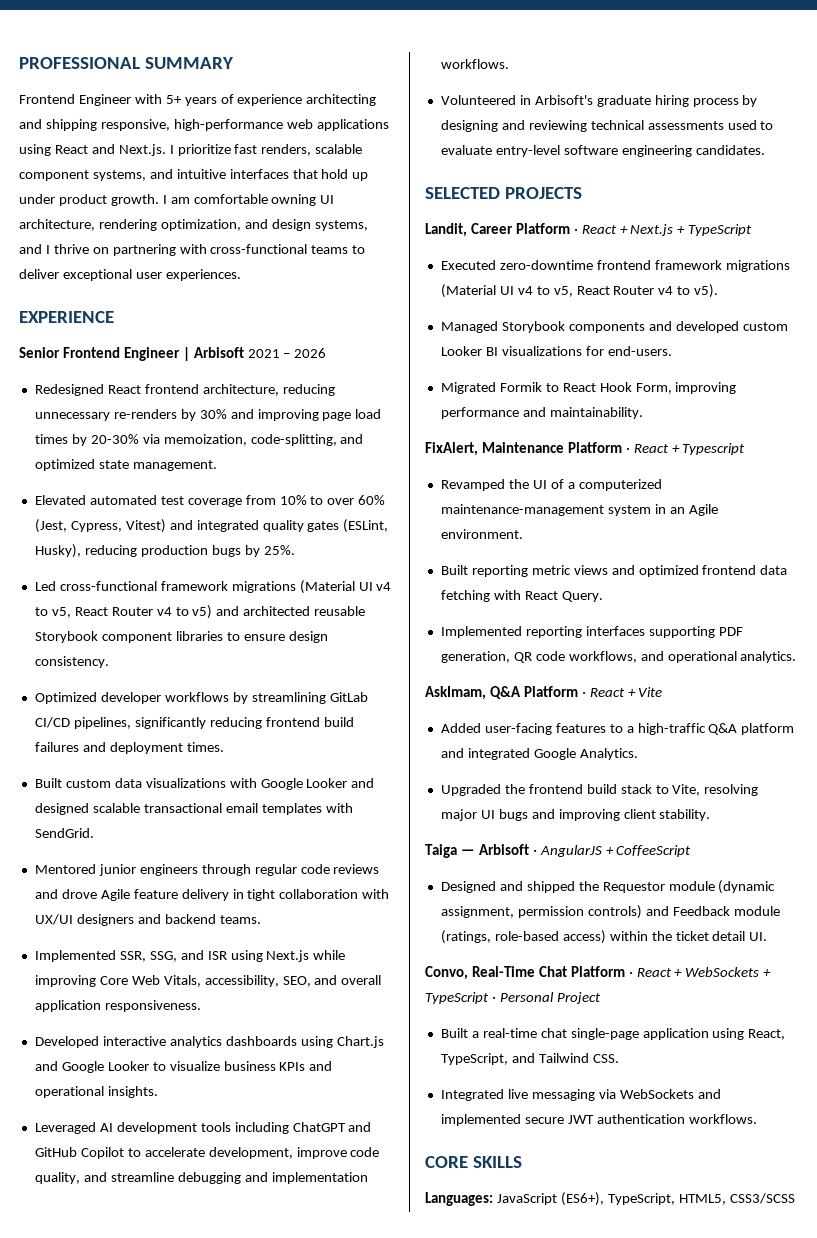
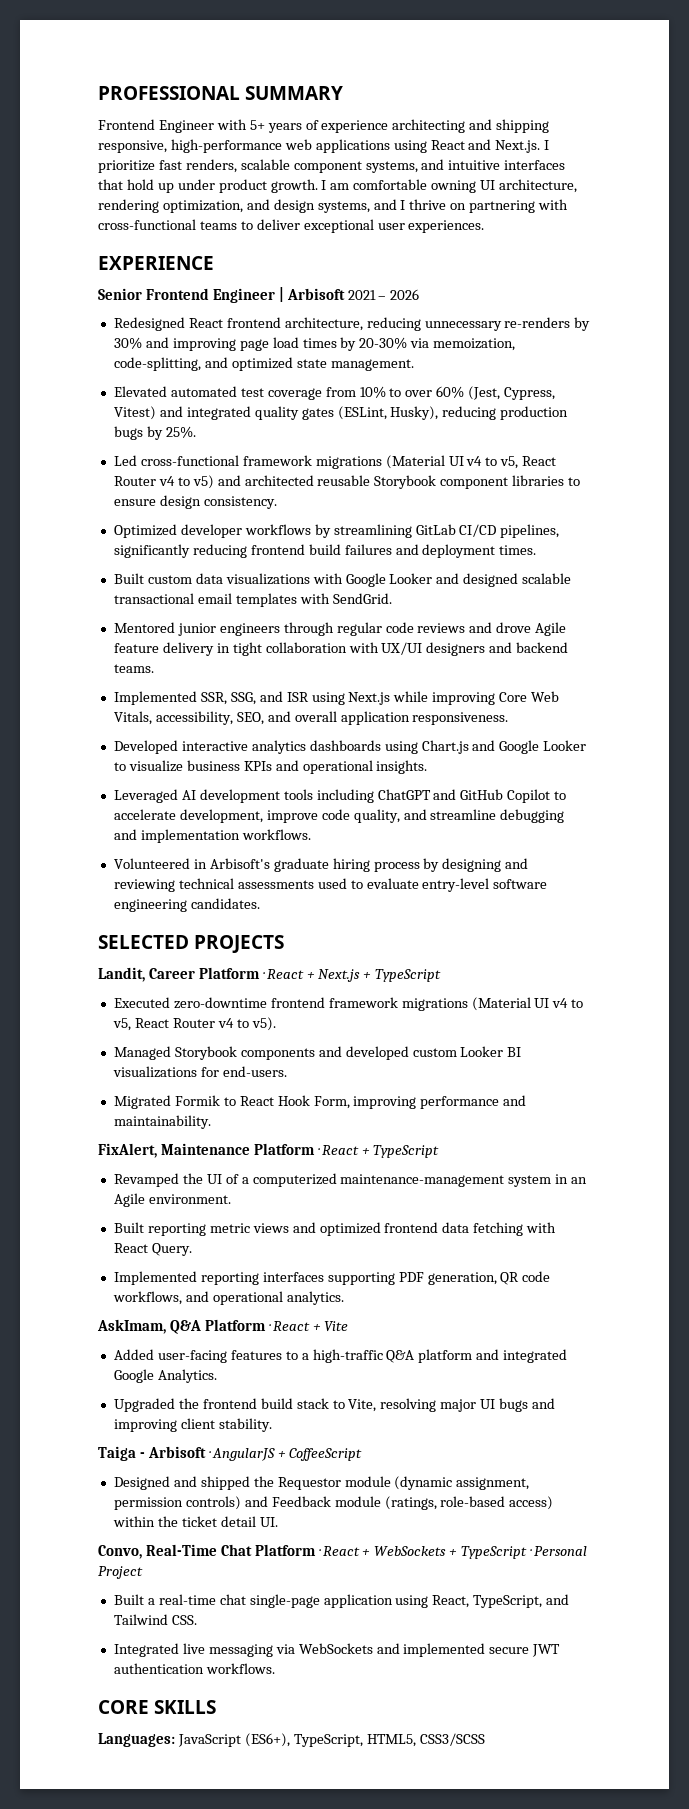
- FixAlert, Maintenance Platform · React + Typescript
+ FixAlert, Maintenance Platform · React + TypeScript
- Taiga — Arbisoft · AngularJS + CoffeeScript
+ Taiga - Arbisoft · AngularJS + CoffeeScript

